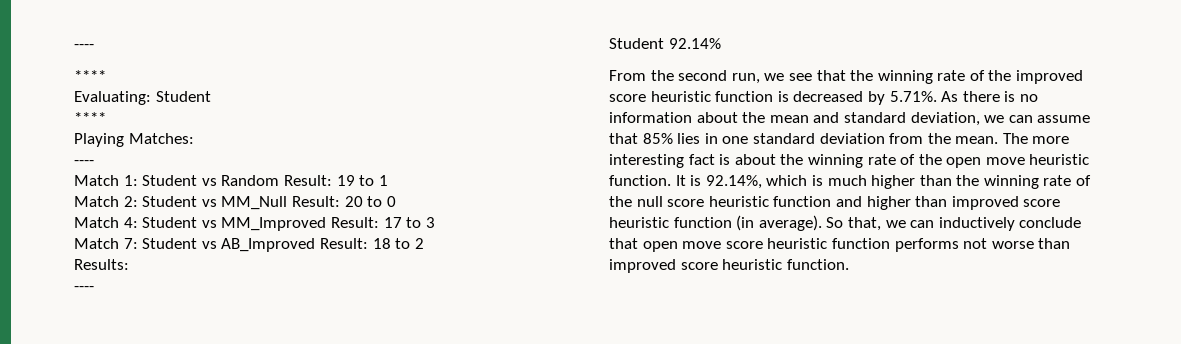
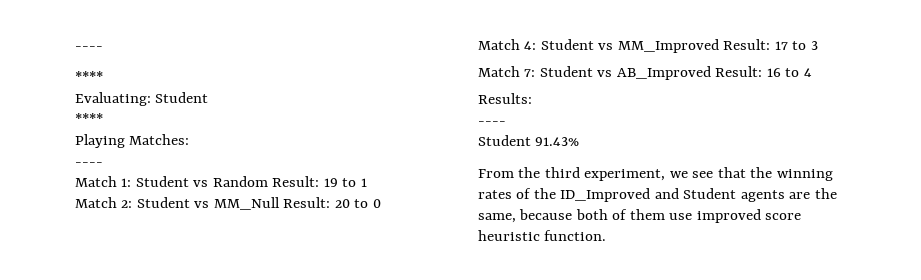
- Match 7: Student vs AB_Improved Result: 18 to 2
+ Match 7: Student vs AB_Improved Result: 16 to 4
- Student 92.14%
+ Student 91.43%
- From the second run, we see that the winning rate of the improved score heuristic function is decreased by 5.71%. As there is no information about the mean and standard deviation, we can assume that 85% lies in one standard deviation from the mean. The more interesting fact is about the winning rate of the open move heuristic function. It is 92.14%, which is much higher than the winning rate of the null score heuristic function and higher than improved score heuristic function (in average). So that, we can inductively conclude that open move score heuristic function performs not worse than improved score heuristic function.
+ From the third experiment, we see that the winning rates of the ID_Improved and Student agents are the same, because both of them use improved score heuristic function.

